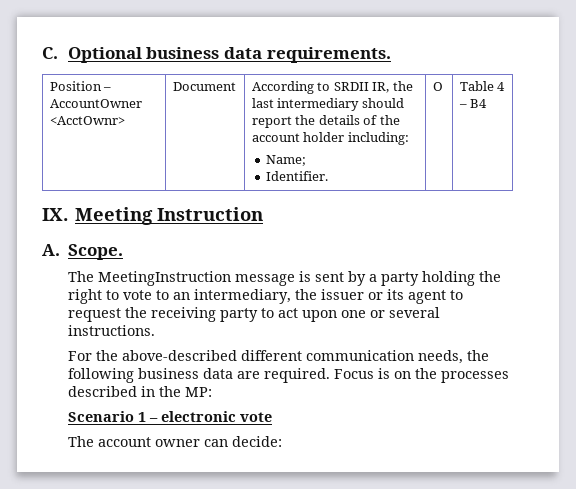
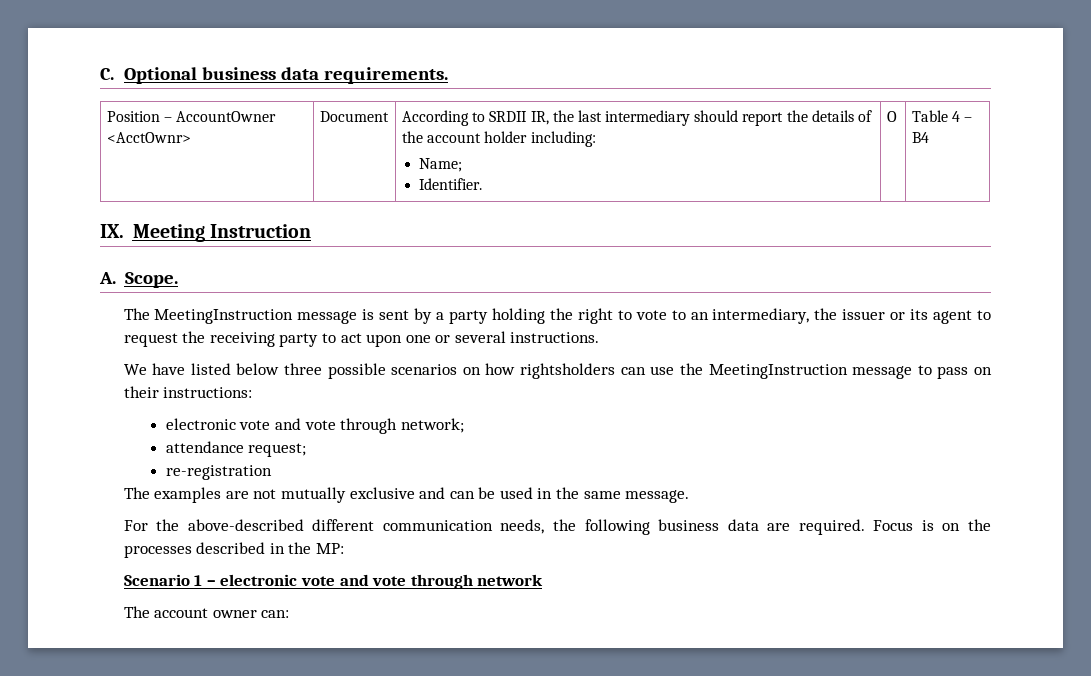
+ We have listed below three possible scenarios on how rightsholders can use the MeetingInstruction message to pass on their instructions:
+ electronic vote and vote through network;
+ attendance request;
+ re-registration
+ The examples are not mutually exclusive and can be used in the same message.
- Scenario 1 – electronic vote
+ Scenario 1 – electronic vote and vote through network
- The account owner can decide:
+ The account owner can:

